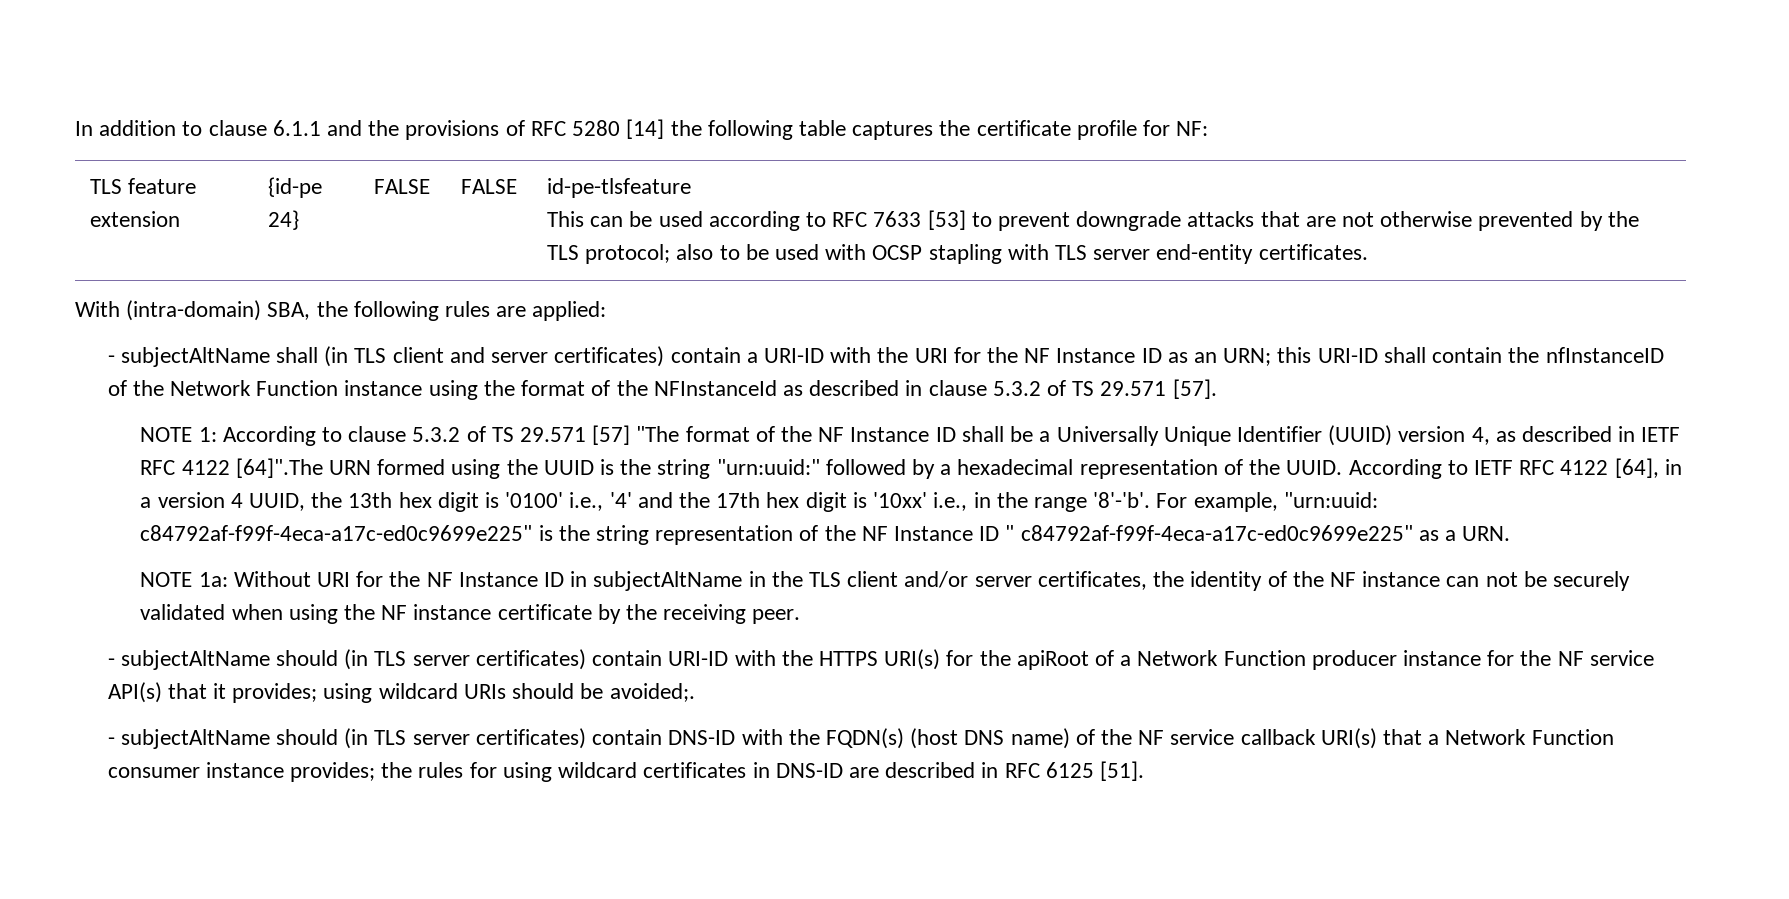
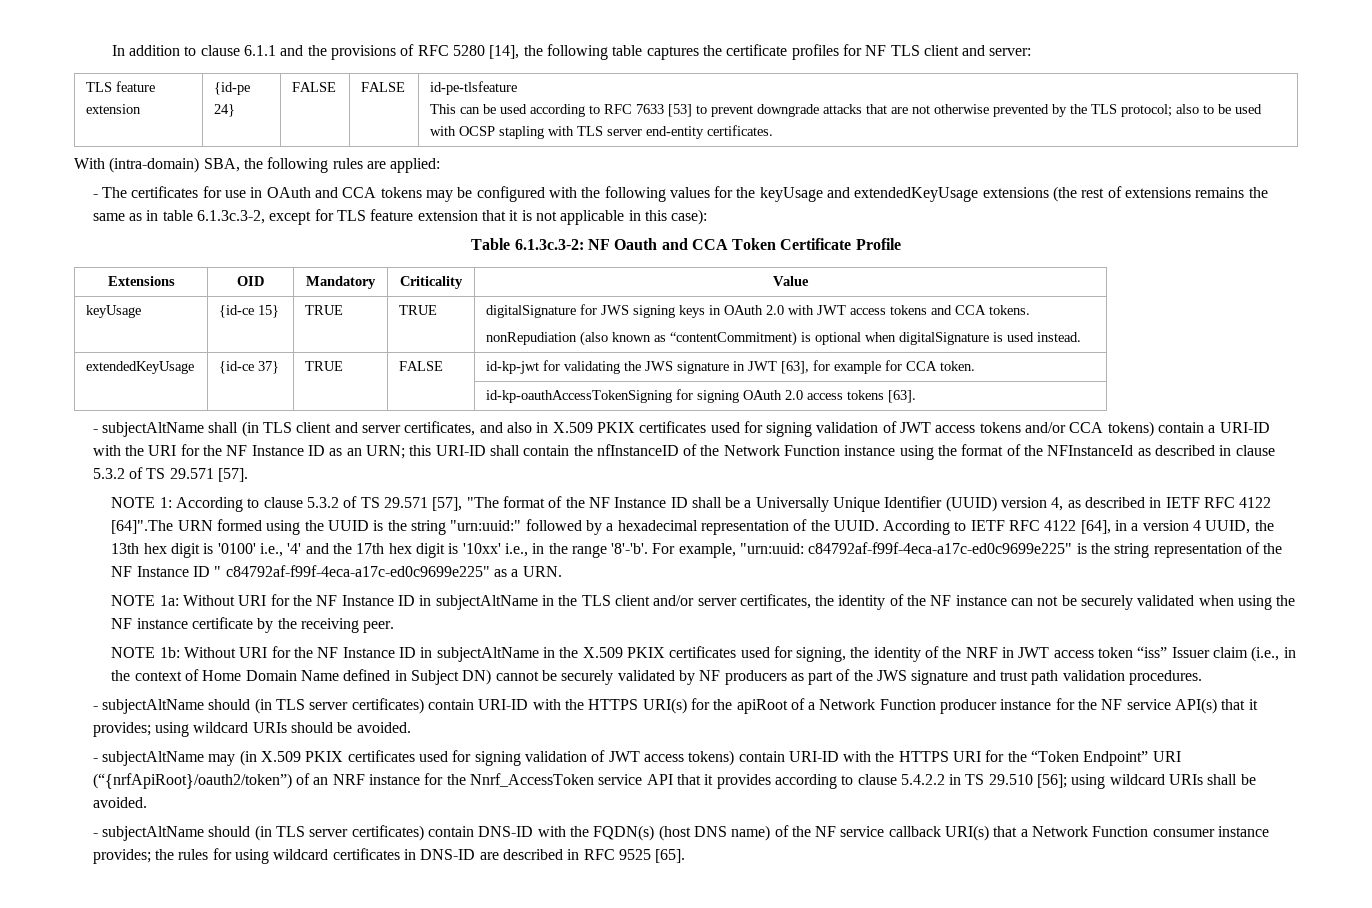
- In addition to clause 6.1.1 and the provisions of RFC 5280 [14] the following table captures the certificate profile for NF:
+ In addition to clause 6.1.1 and the provisions of RFC 5280 [14], the following table captures the certificate profiles for NF TLS client and server:
+ - The certificates for use in OAuth and CCA tokens may be configured with the following values for the keyUsage and extendedKeyUsage extensions (the rest of extensions remains the same as in table 6.1.3c.3-2, except for TLS feature extension that it is not applicable in this case):
+ Table 6.1.3c.3-2: NF Oauth and CCA Token Certificate Profile
+ Extensions | OID | Mandatory | Criticality | Value
+ keyUsage | {id-ce 15} | TRUE | TRUE | digitalSignature for JWS signing keys in OAuth 2.0 with JWT access tokens and CCA tokens.
+ nonRepudiation (also known as “contentCommitment) is optional when digitalSignature is used instead.
+ extendedKeyUsage | {id-ce 37} | TRUE | FALSE | id-kp-jwt for validating the JWS signature in JWT [63], for example for CCA token.
+ | | | | id-kp-oauthAccessTokenSigning for signing OAuth 2.0 access tokens [63].
- - subjectAltName shall (in TLS client and server certificates) contain a URI-ID with the URI for the NF Instance ID as an URN; this URI-ID shall contain the nfInstanceID of the Network Function instance using the format of the NFInstanceId as described in clause 5.3.2 of TS 29.571 [57].
+ - subjectAltName shall (in TLS client and server certificates, and also in X.509 PKIX certificates used for signing validation of JWT access tokens and/or CCA tokens) contain a URI-ID with the URI for the NF Instance ID as an URN; this URI-ID shall contain the nfInstanceID of the Network Function instance using the format of the NFInstanceId as described in clause 5.3.2 of TS 29.571 [57].
- NOTE 1: According to clause 5.3.2 of TS 29.571 [57] "The format of the NF Instance ID shall be a Universally Unique Identifier (UUID) version 4, as described in IETF RFC 4122 [64]".The URN formed using the UUID is the string "urn:uuid:" followed by a hexadecimal representation of the UUID.
+ NOTE 1: According to clause 5.3.2 of TS 29.571 [57], "The format of the NF Instance ID shall be a Universally Unique Identifier (UUID) version 4, as described in IETF RFC 4122 [64]".The URN formed using the UUID is the string "urn:uuid:" followed by a hexadecimal representation of the UUID.
+ NOTE 1b: Without URI for the NF Instance ID in subjectAltName in the X.509 PKIX certificates used for signing, the identity of the NRF in JWT access token “iss” Issuer claim (i.e., in the context of Home Domain Name defined in Subject DN) cannot be securely validated by NF producers as part of the JWS signature and trust path validation procedures.
- - subjectAltName should (in TLS server certificates) contain URI-ID with the HTTPS URI(s) for the apiRoot of a Network Function producer instance for the NF service API(s) that it provides; using wildcard URIs should be avoided;.
+ - subjectAltName should (in TLS server certificates) contain URI-ID with the HTTPS URI(s) for the apiRoot of a Network Function producer instance for the NF service API(s) that it provides; using wildcard URIs should be avoided.
+ - subjectAltName may (in X.509 PKIX certificates used for signing validation of JWT access tokens) contain URI-ID with the HTTPS URI for the “Token Endpoint” URI (“{nrfApiRoot}/oauth2/token”) of an NRF instance for the Nnrf_AccessToken service API that it provides according to clause 5.4.2.2 in TS 29.510 [56]; using wildcard URIs shall be avoided.
- - subjectAltName should (in TLS server certificates) contain DNS-ID with the FQDN(s) (host DNS name) of the NF service callback URI(s) that a Network Function consumer instance provides; the rules for using wildcard certificates in DNS-ID are described in RFC 6125 [51].
+ - subjectAltName should (in TLS server certificates) contain DNS-ID with the FQDN(s) (host DNS name) of the NF service callback URI(s) that a Network Function consumer instance provides; the rules for using wildcard certificates in DNS-ID are described in RFC 9525 [65].

